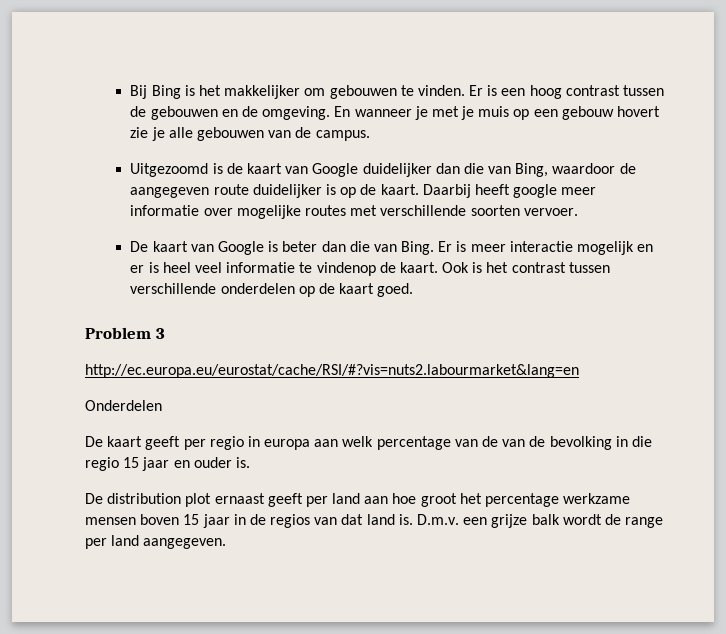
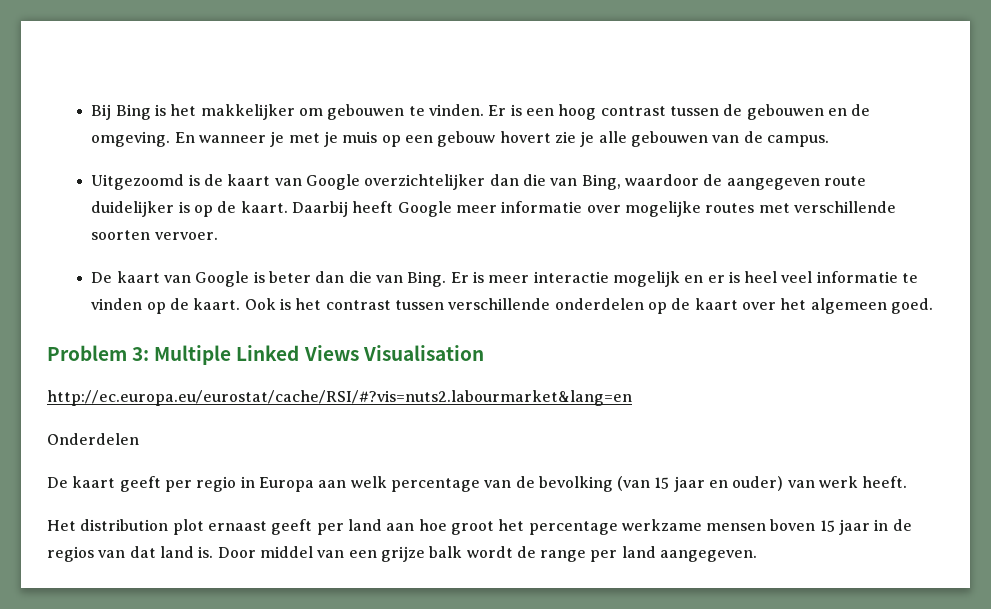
- Uitgezoomd is de kaart van Google duidelijker dan die van Bing, waardoor de aangegeven route duidelijker is op de kaart.
+ Uitgezoomd is de kaart van Google overzichtelijker dan die van Bing, waardoor de aangegeven route duidelijker is op de kaart.
- Daarbij heeft google meer informatie over mogelijke routes met verschillende soorten vervoer.
+ Daarbij heeft Google meer informatie over mogelijke routes met verschillende soorten vervoer.
- Er is meer interactie mogelijk en er is heel veel informatie te vindenop de kaart.
+ Er is meer interactie mogelijk en er is heel veel informatie te vinden op de kaart.
- Ook is het contrast tussen verschillende onderdelen op de kaart goed.
+ Ook is het contrast tussen verschillende onderdelen op de kaart over het algemeen goed.
- Problem 3
+ Problem 3: Multiple Linked Views Visualisation
- De kaart geeft per regio in europa aan welk percentage van de van de bevolking in die regio 15 jaar en ouder is.
- De distribution plot ernaast geeft per land aan hoe groot het percentage werkzame mensen boven 15 jaar in de regios van dat land is.
+ De kaart geeft per regio in Europa aan welk percentage van de bevolking (van 15 jaar en ouder) van werk heeft.
+ Het distribution plot ernaast geeft per land aan hoe groot het percentage werkzame mensen boven 15 jaar in de regios van dat land is.
- D.m.v. een grijze balk wordt de range per land aangegeven.
+ Door middel van een grijze balk wordt de range per land aangegeven.

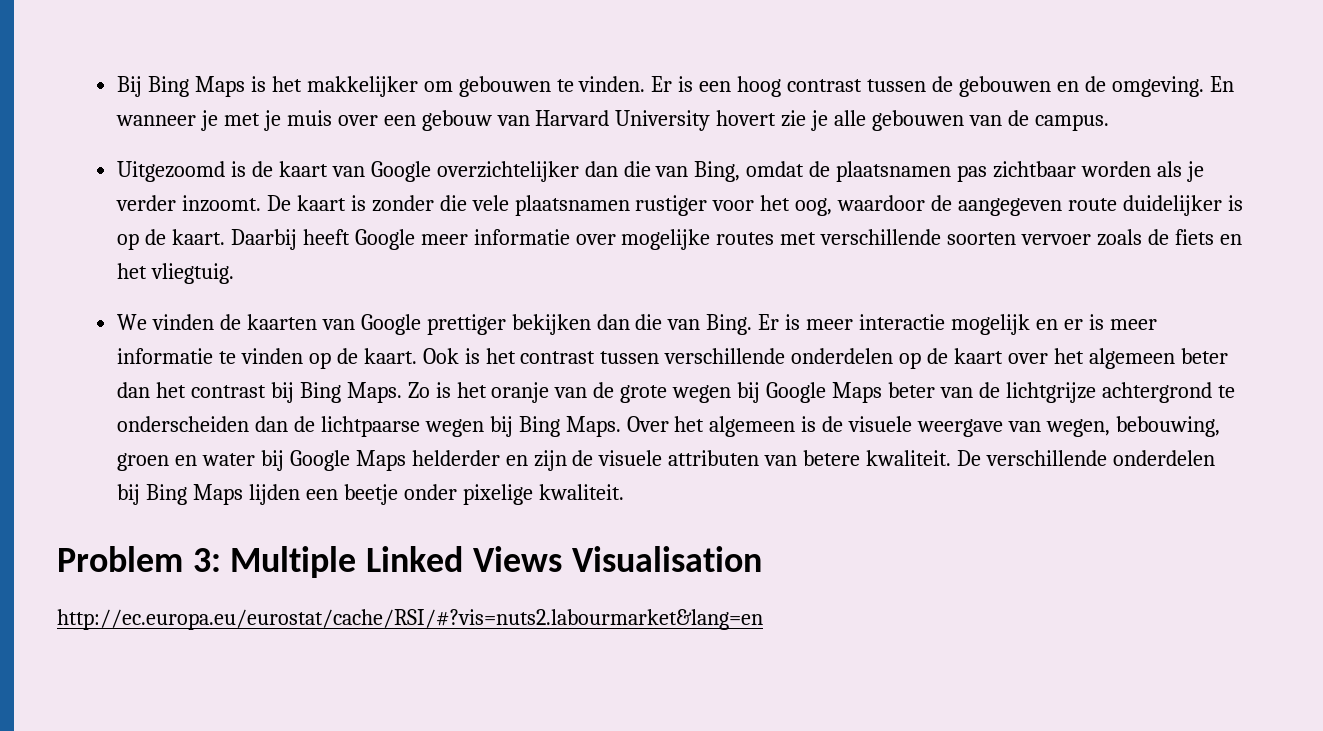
- Bij Bing is het makkelijker om gebouwen te vinden.
+ Bij Bing Maps is het makkelijker om gebouwen te vinden.
- En wanneer je met je muis op een gebouw hovert zie je alle gebouwen van de campus.
+ En wanneer je met je muis over een gebouw van Harvard University hovert zie je alle gebouwen van de campus.
- Uitgezoomd is de kaart van Google overzichtelijker dan die van Bing, waardoor de aangegeven route duidelijker is op de kaart.
+ Uitgezoomd is de kaart van Google overzichtelijker dan die van Bing, omdat de plaatsnamen pas zichtbaar worden als je verder inzoomt. De kaart is zonder die vele plaatsnamen rustiger voor het oog, waardoor de aangegeven route duidelijker is op de kaart.
- Daarbij heeft Google meer informatie over mogelijke routes met verschillende soorten vervoer.
- De kaart van Google is beter dan die van Bing.
+ Daarbij heeft Google meer informatie over mogelijke routes met verschillende soorten vervoer zoals de fiets en het vliegtuig.
+ We vinden de kaarten van Google prettiger bekijken dan die van Bing.
- Er is meer interactie mogelijk en er is heel veel informatie te vinden op de kaart.
+ Er is meer interactie mogelijk en er is meer informatie te vinden op de kaart.
- Ook is het contrast tussen verschillende onderdelen op de kaart over het algemeen goed.
+ Ook is het contrast tussen verschillende onderdelen op de kaart over het algemeen beter dan het contrast bij Bing Maps. Zo is het oranje van de grote wegen bij Google Maps beter van de lichtgrijze achtergrond te onderscheiden dan de lichtpaarse wegen bij Bing Maps. Over het algemeen is de visuele weergave van wegen, bebouwing, groen en water bij Google Maps helderder en zijn de visuele attributen van betere kwaliteit. De verschillende onderdelen bij Bing Maps lijden een beetje onder pixelige kwaliteit.
- Onderdelen
- De kaart geeft per regio in Europa aan welk percentage van de bevolking (van 15 jaar en ouder) van werk heeft.
- Het distribution plot ernaast geeft per land aan hoe groot het percentage werkzame mensen boven 15 jaar in de regios van dat land is. Door middel van een grijze balk wordt de range per land aangegeven.

